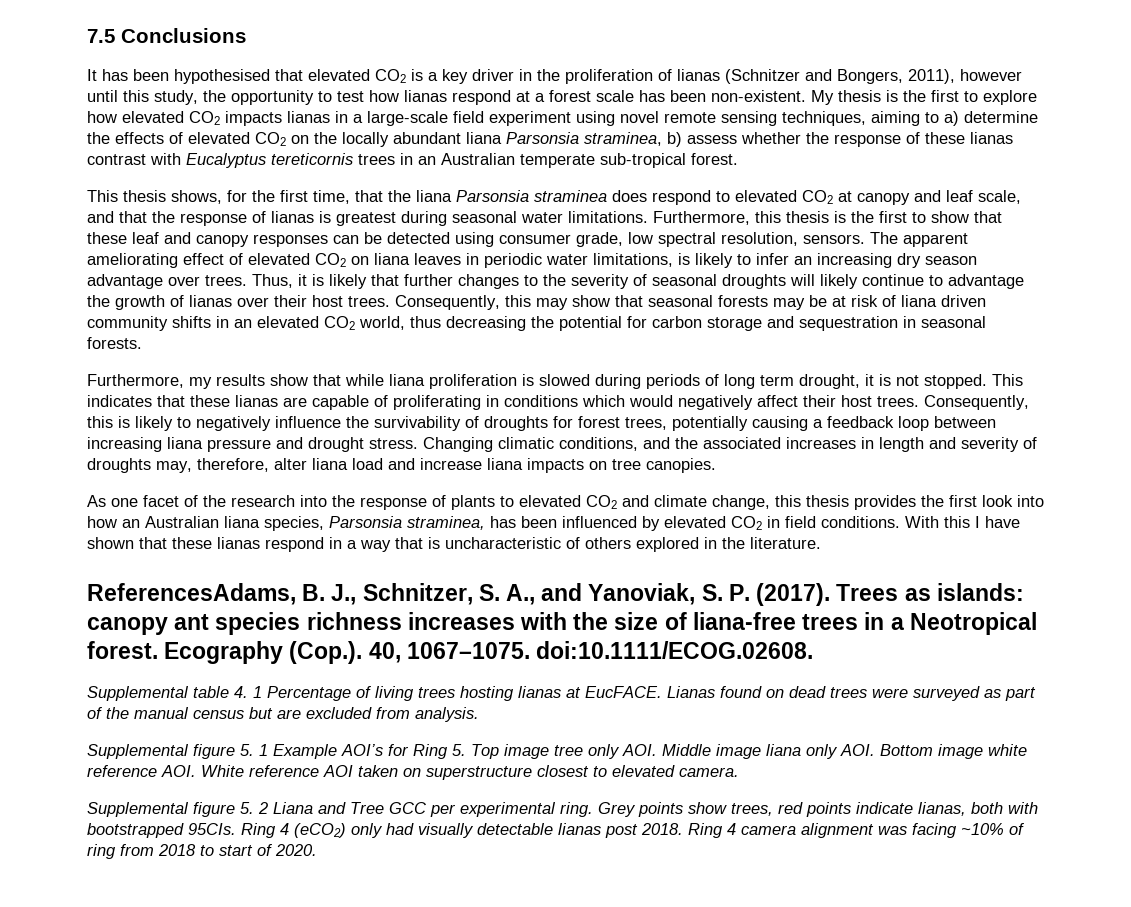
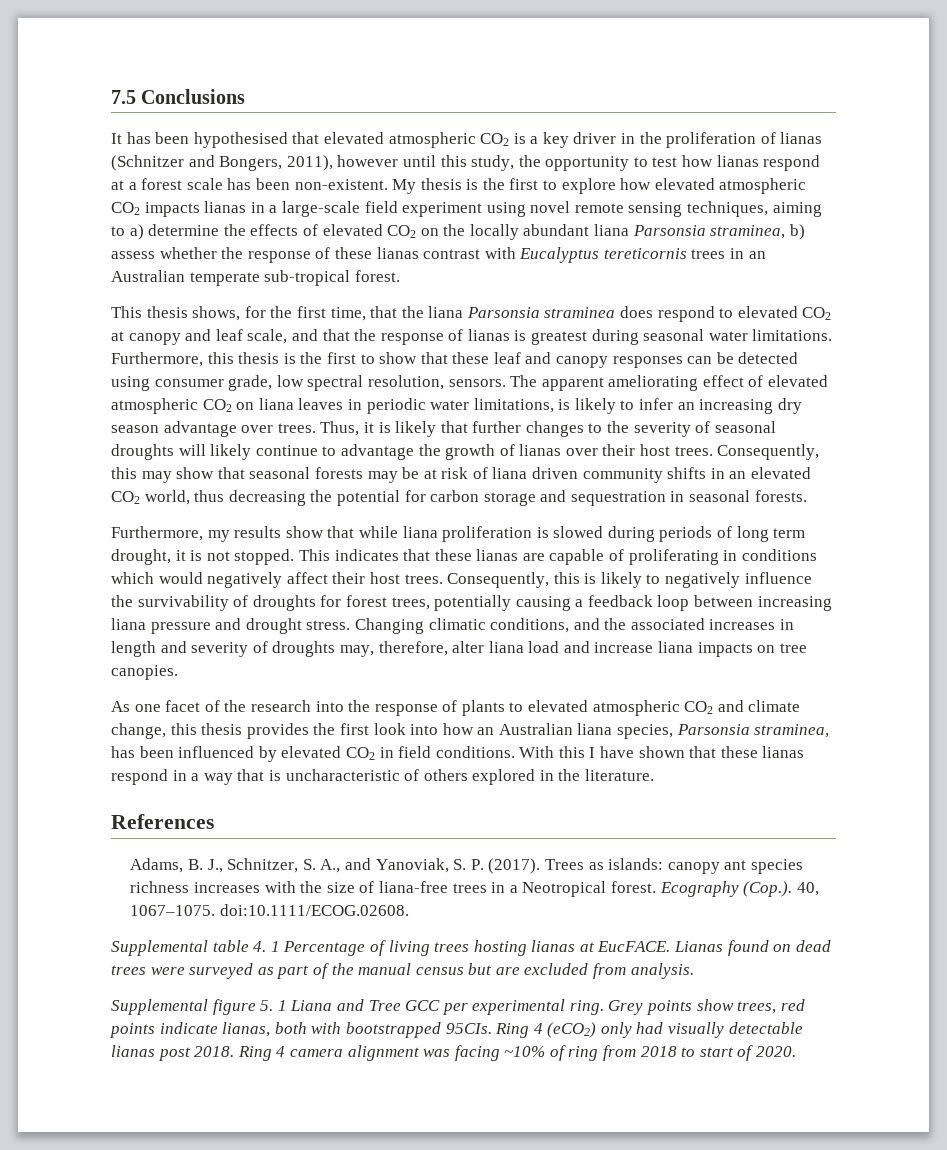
- It has been hypothesised that elevated CO2 is a key driver in the proliferation of lianas (Schnitzer and Bongers, 2011), however until this study, the opportunity to test how lianas respond at a forest scale has been non-existent.
+ It has been hypothesised that elevated atmospheric CO2 is a key driver in the proliferation of lianas (Schnitzer and Bongers, 2011), however until this study, the opportunity to test how lianas respond at a forest scale has been non-existent.
- My thesis is the first to explore how elevated CO2 impacts lianas in a large-scale field experiment using novel remote sensing techniques, aiming to a) determine the effects of elevated CO2 on the locally abundant liana Parsonsia straminea, b) assess whether the response of these lianas contrast with Eucalyptus tereticornis trees in an Australian temperate sub-tropical forest.
+ My thesis is the first to explore how elevated atmospheric CO2 impacts lianas in a large-scale field experiment using novel remote sensing techniques, aiming to a) determine the effects of elevated CO2 on the locally abundant liana Parsonsia straminea, b) assess whether the response of these lianas contrast with Eucalyptus tereticornis trees in an Australian temperate sub-tropical forest.
- The apparent ameliorating effect of elevated CO2 on liana leaves in periodic water limitations, is likely to infer an increasing dry season advantage over trees.
+ The apparent ameliorating effect of elevated atmospheric CO2 on liana leaves in periodic water limitations, is likely to infer an increasing dry season advantage over trees.
- As one facet of the research into the response of plants to elevated CO2 and climate change, this thesis provides the first look into how an Australian liana species, Parsonsia straminea, has been influenced by elevated CO2 in field conditions.
+ As one facet of the research into the response of plants to elevated atmospheric CO2 and climate change, this thesis provides the first look into how an Australian liana species, Parsonsia straminea, has been influenced by elevated CO2 in field conditions.
- ReferencesAdams, B. J., Schnitzer, S. A., and Yanoviak, S. P. (2017).
+ References
+ Adams, B. J., Schnitzer, S. A., and Yanoviak, S. P. (2017).
- Supplemental figure 5. 1 Example AOI’s for Ring 5. Top image tree only AOI. Middle image liana only AOI. Bottom image white reference AOI. White reference AOI taken on superstructure closest to elevated camera.
- Supplemental figure 5. 2 Liana and Tree GCC per experimental ring.
+ Supplemental figure 5. 1 Liana and Tree GCC per experimental ring.

